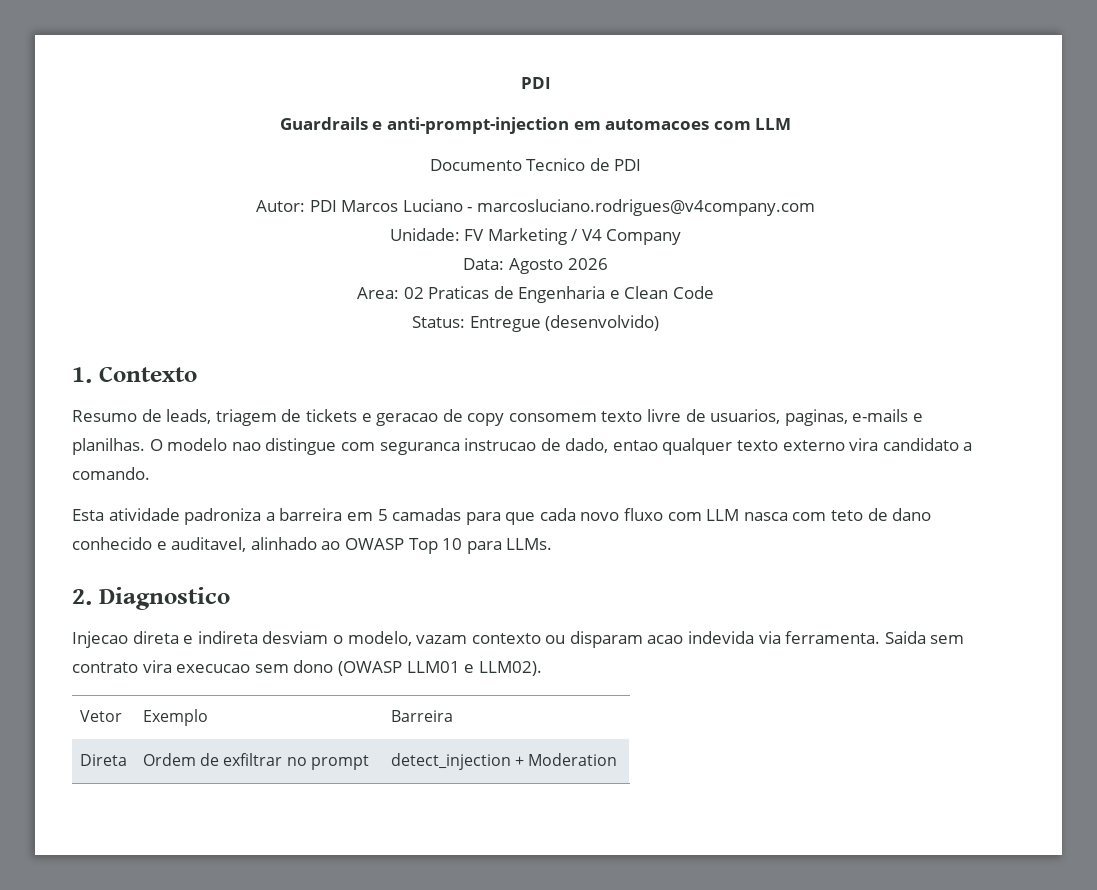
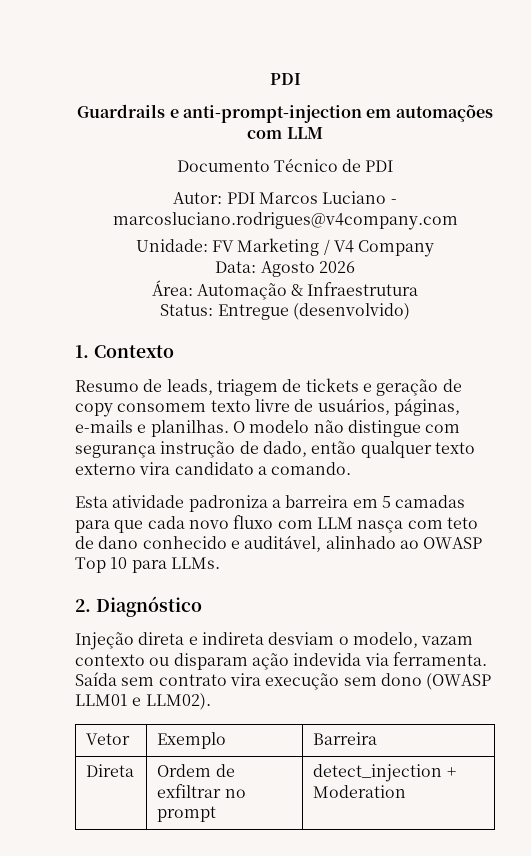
- Guardrails e anti-prompt-injection em automacoes com LLM
+ Guardrails e anti-prompt-injection em automações com LLM
- Documento Tecnico de PDI
+ Documento Técnico de PDI
- Area: 02 Praticas de Engenharia e Clean Code
+ Área: Automação & Infraestrutura
- Resumo de leads, triagem de tickets e geracao de copy consomem texto livre de usuarios, paginas, e-mails e planilhas.
+ Resumo de leads, triagem de tickets e geração de copy consomem texto livre de usuários, páginas, e-mails e planilhas.
- O modelo nao distingue com seguranca instrucao de dado, entao qualquer texto externo vira candidato a comando.
+ O modelo não distingue com segurança instrução de dado, então qualquer texto externo vira candidato a comando.
- Esta atividade padroniza a barreira em 5 camadas para que cada novo fluxo com LLM nasca com teto de dano conhecido e auditavel, alinhado ao OWASP Top 10 para LLMs.
+ Esta atividade padroniza a barreira em 5 camadas para que cada novo fluxo com LLM nasça com teto de dano conhecido e auditável, alinhado ao OWASP Top 10 para LLMs.
- 2. Diagnostico
- Injecao direta e indireta desviam o modelo, vazam contexto ou disparam acao indevida via ferramenta.
+ 2. Diagnóstico
+ Injeção direta e indireta desviam o modelo, vazam contexto ou disparam ação indevida via ferramenta.
- Saida sem contrato vira execucao sem dono (OWASP LLM01 e LLM02).
+ Saída sem contrato vira execução sem dono (OWASP LLM01 e LLM02).

